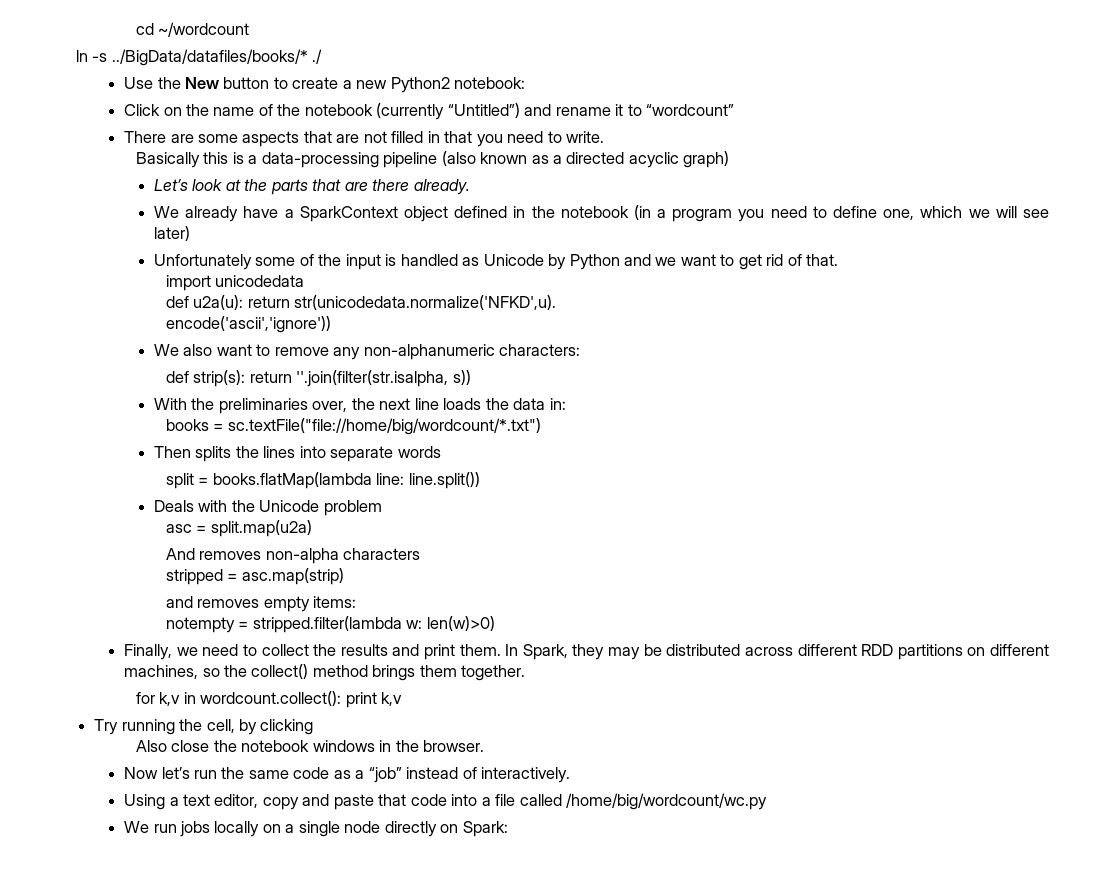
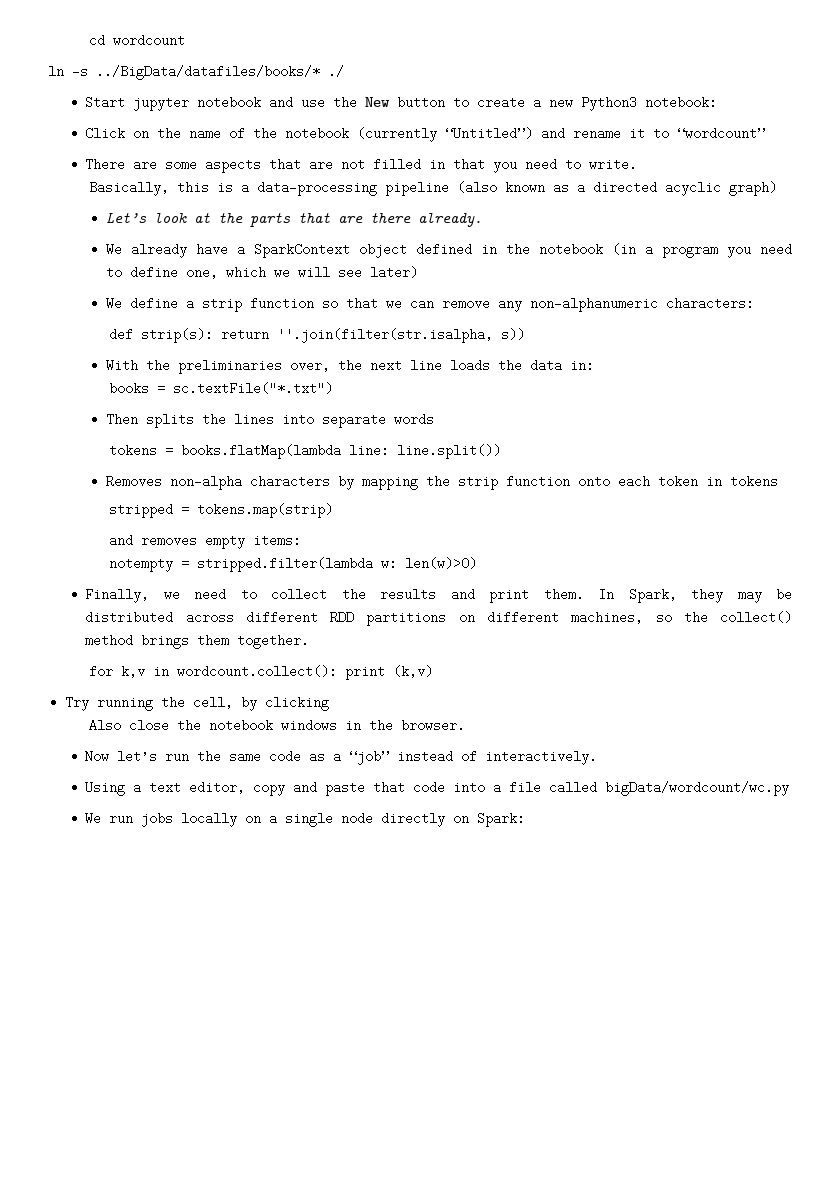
- cd ~/wordcount
+ cd wordcount
- Use the New button to create a new Python2 notebook:
+ Start jupyter notebook and use the New button to create a new Python3 notebook:
- Basically this is a data-processing pipeline (also known as a directed acyclic graph)
+ Basically, this is a data-processing pipeline (also known as a directed acyclic graph)
- Unfortunately some of the input is handled as Unicode by Python and we want to get rid of that.
- import unicodedata
- def u2a(u): return str(unicodedata.normalize('NFKD',u).
- encode('ascii','ignore'))
- We also want to remove any non-alphanumeric characters:
+ We define a strip function so that we can remove any non-alphanumeric characters:
- books = sc.textFile("file://home/big/wordcount/*.txt")
+ books = sc.textFile("*.txt")
- split = books.flatMap(lambda line: line.split())
+ tokens = books.flatMap(lambda line: line.split())
- Deals with the Unicode problem
- asc = split.map(u2a)
- And removes non-alpha characters
+ Removes non-alpha characters by mapping the strip function onto each token in tokens
- stripped = asc.map(strip)
+ stripped = tokens.map(strip)
- for k,v in wordcount.collect(): print k,v
+ for k,v in wordcount.collect(): print (k,v)
- Using a text editor, copy and paste that code into a file called /home/big/wordcount/wc.py
+ Using a text editor, copy and paste that code into a file called bigData/wordcount/wc.py

